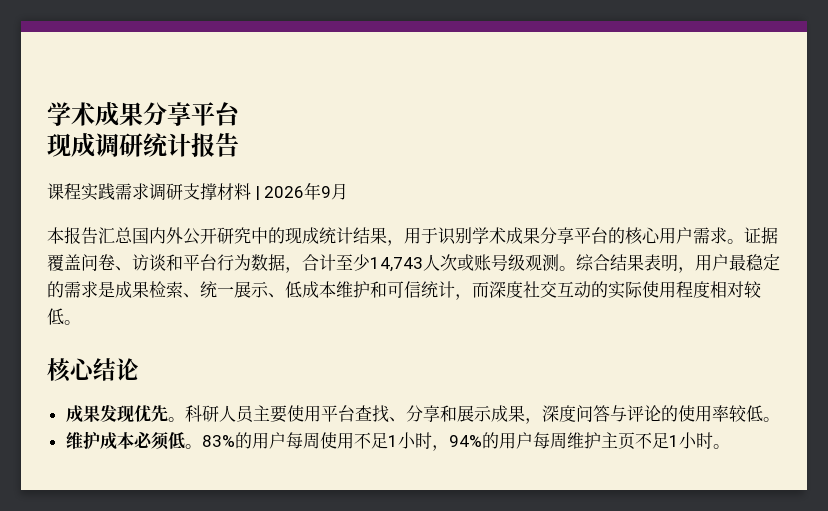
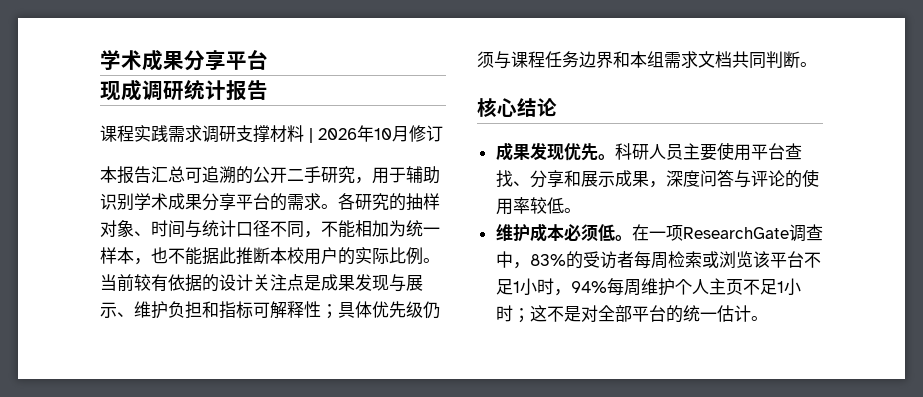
- 课程实践需求调研支撑材料 | 2026年9月
+ 课程实践需求调研支撑材料 | 2026年10月修订
- 本报告汇总国内外公开研究中的现成统计结果，用于识别学术成果分享平台的核心用户需求。证据覆盖问卷、访谈和平台行为数据，合计至少14,743人次或账号级观测。综合结果表明，用户最稳定的需求是成果检索、统一展示、低成本维护和可信统计，而深度社交互动的实际使用程度相对较低。
+ 本报告汇总可追溯的公开二手研究，用于辅助识别学术成果分享平台的需求。各研究的抽样对象、时间与统计口径不同，不能相加为统一样本，也不能据此推断本校用户的实际比例。当前较有依据的设计关注点是成果发现与展示、维护负担和指标可解释性；具体优先级仍须与课程任务边界和本组需求文档共同判断。
- 83%的用户每周使用不足1小时，94%的用户每周维护主页不足1小时。
+ 在一项ResearchGate调查中，83%的受访者每周检索或浏览该平台不足1小时，94%每周维护个人主页不足1小时；这不是对全部平台的统一估计。

